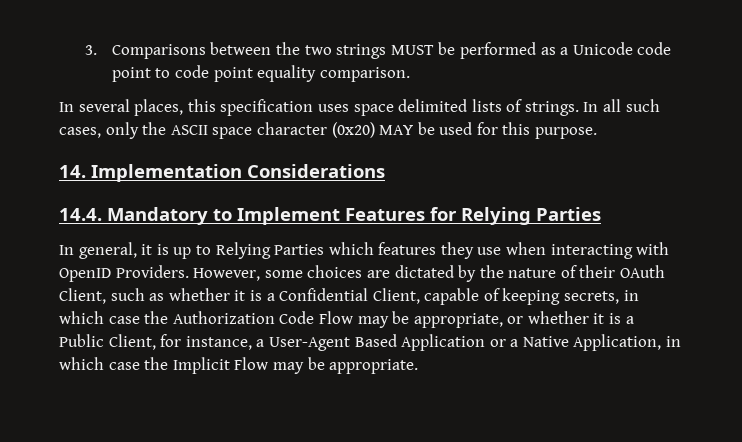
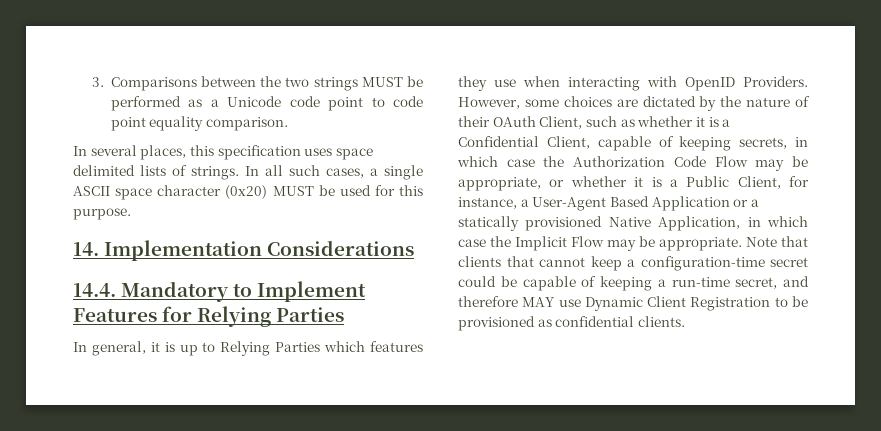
- In all such cases, only the ASCII space character (0x20) MAY be used for this purpose.
+ In all such cases, a single ASCII space character (0x20) MUST be used for this purpose.
- However, some choices are dictated by the nature of their OAuth Client, such as whether it is a Confidential Client, capable of keeping secrets, in which case the Authorization Code Flow may be appropriate, or whether it is a Public Client, for instance, a User-Agent Based Application or a Native Application, in which case the Implicit Flow may be appropriate.
+ However, some choices are dictated by the nature of their OAuth Client, such as whether it is a Confidential Client, capable of keeping secrets, in which case the Authorization Code Flow may be appropriate, or whether it is a Public Client, for instance, a User-Agent Based Application or a statically provisioned Native Application, in which case the Implicit Flow may be appropriate.
+ Note that clients that cannot keep a configuration-time secret could be capable of keeping a run-time secret, and therefore MAY use Dynamic Client Registration to be provisioned as confidential clients.

